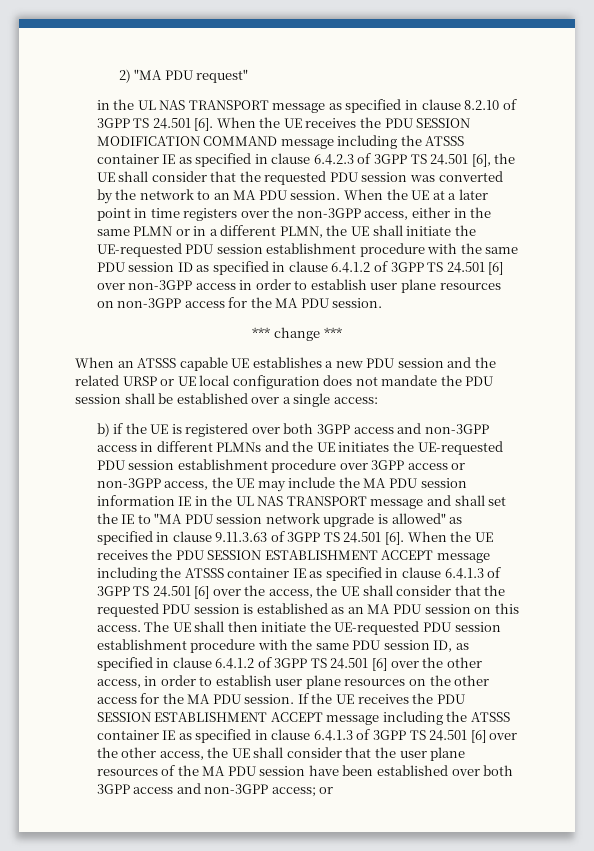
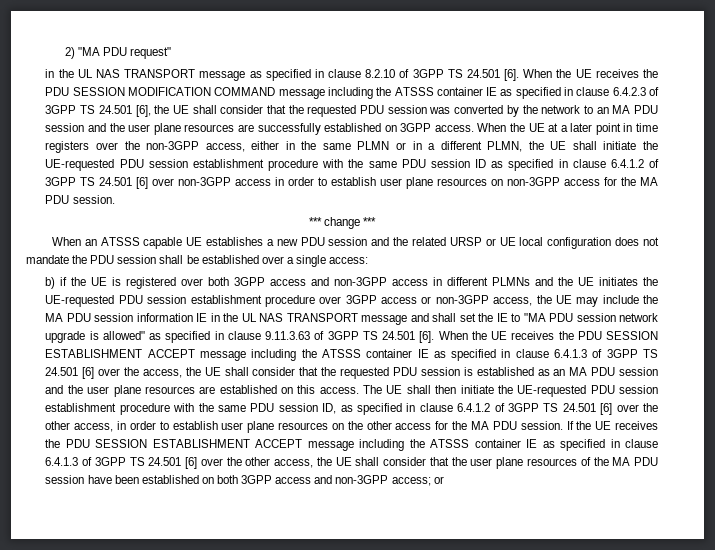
- When the UE receives the PDU SESSION MODIFICATION COMMAND message including the ATSSS container IE as specified in clause 6.4.2.3 of 3GPP TS 24.501 [6], the UE shall consider that the requested PDU session was converted by the network to an MA PDU session.
+ When the UE receives the PDU SESSION MODIFICATION COMMAND message including the ATSSS container IE as specified in clause 6.4.2.3 of 3GPP TS 24.501 [6], the UE shall consider that the requested PDU session was converted by the network to an MA PDU session and the user plane resources are successfully established on 3GPP access.
- When the UE receives the PDU SESSION ESTABLISHMENT ACCEPT message including the ATSSS container IE as specified in clause 6.4.1.3 of 3GPP TS 24.501 [6] over the access, the UE shall consider that the requested PDU session is established as an MA PDU session on this access.
+ When the UE receives the PDU SESSION ESTABLISHMENT ACCEPT message including the ATSSS container IE as specified in clause 6.4.1.3 of 3GPP TS 24.501 [6] over the access, the UE shall consider that the requested PDU session is established as an MA PDU session and the user plane resources are established on this access.
- If the UE receives the PDU SESSION ESTABLISHMENT ACCEPT message including the ATSSS container IE as specified in clause 6.4.1.3 of 3GPP TS 24.501 [6] over the other access, the UE shall consider that the user plane resources of the MA PDU session have been established over both 3GPP access and non-3GPP access; or
+ If the UE receives the PDU SESSION ESTABLISHMENT ACCEPT message including the ATSSS container IE as specified in clause 6.4.1.3 of 3GPP TS 24.501 [6] over the other access, the UE shall consider that the user plane resources of the MA PDU session have been established on both 3GPP access and non-3GPP access; or

